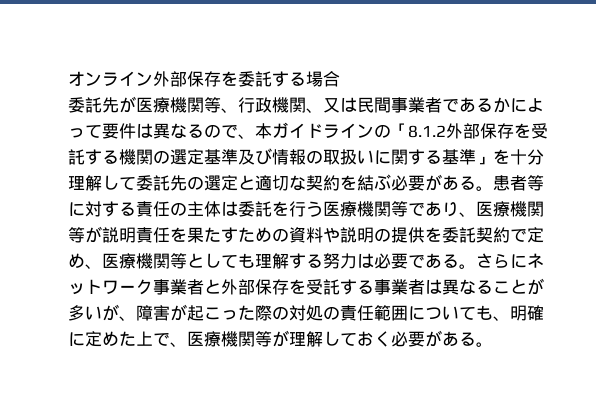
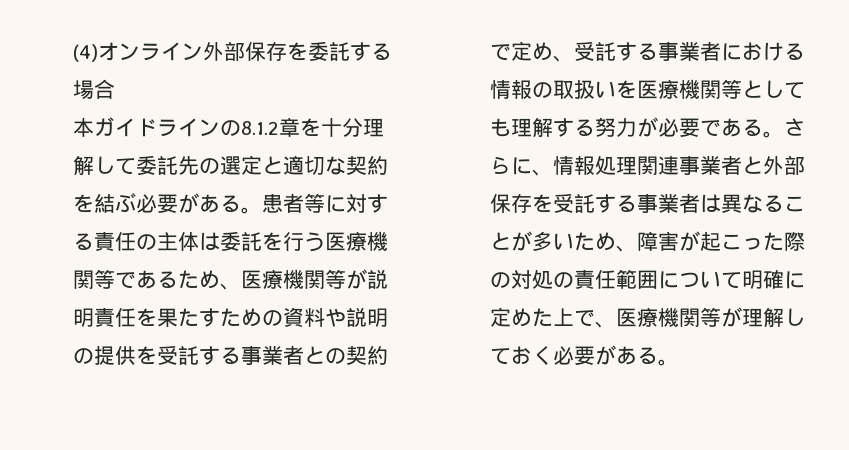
- オンライン外部保存を委託する場合
+ (4)オンライン外部保存を委託する場合
- 委託先が医療機関等、行政機関、又は民間事業者であるかによって要件は異なるので、本ガイドラインの「8.1.2外部保存を受託する機関の選定基準及び情報の取扱いに関する基準」を十分理解して委託先の選定と適切な契約を結ぶ必要がある。
+ 本ガイドラインの8.1.2章を十分理解して委託先の選定と適切な契約を結ぶ必要がある。
- 患者等に対する責任の主体は委託を行う医療機関等であり、医療機関等が説明責任を果たすための資料や説明の提供を委託契約で定め、医療機関等としても理解する努力は必要である。
+ 患者等に対する責任の主体は委託を行う医療機関等であるため、医療機関等が説明責任を果たすための資料や説明の提供を受託する事業者との契約で定め、受託する事業者における情報の取扱いを医療機関等としても理解する努力が必要である。
- さらにネットワーク事業者と外部保存を受託する事業者は異なることが多いが、障害が起こった際の対処の責任範囲についても、明確に定めた上で、医療機関等が理解しておく必要がある。
+ さらに、情報処理関連事業者と外部保存を受託する事業者は異なることが多いため、障害が起こった際の対処の責任範囲について明確に定めた上で、医療機関等が理解しておく必要がある。

